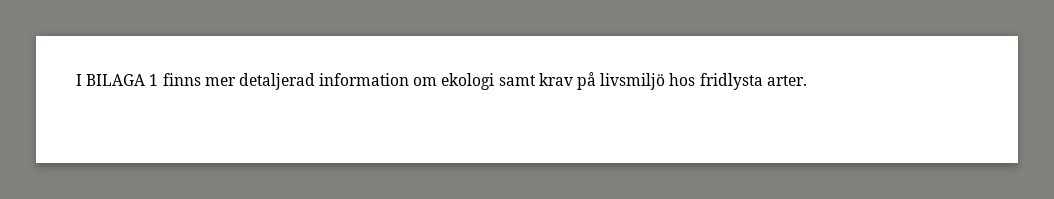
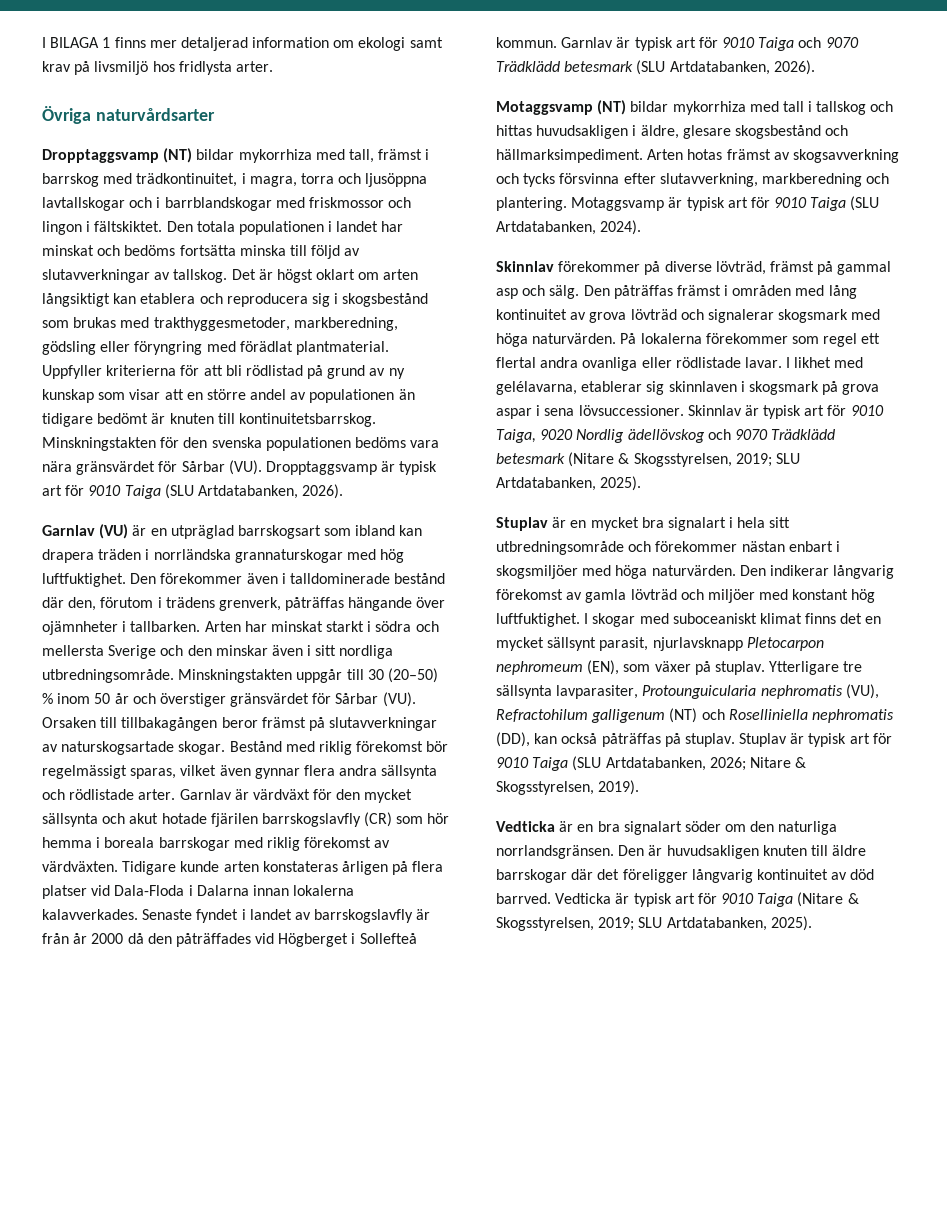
+ Övriga naturvårdsarter
+ Dropptaggsvamp (NT) bildar mykorrhiza med tall, främst i barrskog med trädkontinuitet, i magra, torra och ljusöppna lavtallskogar och i barrblandskogar med friskmossor och lingon i fältskiktet. Den totala populationen i landet har minskat och bedöms fortsätta minska till följd av slutavverkningar av tallskog. Det är högst oklart om arten långsiktigt kan etablera och reproducera sig i skogsbestånd som brukas med trakthyggesmetoder, markberedning, gödsling eller föryngring med förädlat plantmaterial. Uppfyller kriterierna för att bli rödlistad på grund av ny kunskap som visar att en större andel av populationen än tidigare bedömt är knuten till kontinuitetsbarrskog. Minskningstakten för den svenska populationen bedöms vara nära gränsvärdet för Sårbar (VU). Dropptaggsvamp är typisk art för 9010 Taiga (SLU Artdatabanken, 2026).
+ Garnlav (VU) är en utpräglad barrskogsart som ibland kan drapera träden i norrländska grannaturskogar med hög luftfuktighet. Den förekommer även i talldominerade bestånd där den, förutom i trädens grenverk, påträffas hängande över ojämnheter i tallbarken. Arten har minskat starkt i södra och mellersta Sverige och den minskar även i sitt nordliga utbredningsområde. Minskningstakten uppgår till 30 (20–50) % inom 50 år och överstiger gränsvärdet för Sårbar (VU). Orsaken till tillbakagången beror främst på slutavverkningar av naturskogsartade skogar. Bestånd med riklig förekomst bör regelmässigt sparas, vilket även gynnar flera andra sällsynta och rödlistade arter. Garnlav är värdväxt för den mycket sällsynta och akut hotade fjärilen barrskogslavfly (CR) som hör hemma i boreala barrskogar med riklig förekomst av värdväxten. Tidigare kunde arten konstateras årligen på flera platser vid Dala-Floda i Dalarna innan lokalerna kalavverkades. Senaste fyndet i landet av barrskogslavfly är från år 2000 då den påträffades vid Högberget i Sollefteå kommun. Garnlav är typisk art för 9010 Taiga och 9070 Trädklädd betesmark (SLU Artdatabanken, 2026).
+ Motaggsvamp (NT) bildar mykorrhiza med tall i tallskog och hittas huvudsakligen i äldre, glesare skogsbestånd och hällmarksimpediment. Arten hotas främst av skogsavverkning och tycks försvinna efter slutavverkning, markberedning och plantering. Motaggsvamp är typisk art för 9010 Taiga (SLU Artdatabanken, 2024).
+ Skinnlav förekommer på diverse lövträd, främst på gammal asp och sälg. Den påträffas främst i områden med lång kontinuitet av grova lövträd och signalerar skogsmark med höga naturvärden. På lokalerna förekommer som regel ett flertal andra ovanliga eller rödlistade lavar. I likhet med gelélavarna, etablerar sig skinnlaven i skogsmark på grova aspar i sena lövsuccessioner. Skinnlav är typisk art för 9010 Taiga, 9020 Nordlig ädellövskog och 9070 Trädklädd betesmark (Nitare & Skogsstyrelsen, 2019; SLU Artdatabanken, 2025).
+ Stuplav är en mycket bra signalart i hela sitt utbredningsområde och förekommer nästan enbart i skogsmiljöer med höga naturvärden. Den indikerar långvarig förekomst av gamla lövträd och miljöer med konstant hög luftfuktighet. I skogar med suboceaniskt klimat finns det en mycket sällsynt parasit, njurlavsknapp Pletocarpon nephromeum (EN), som växer på stuplav. Ytterligare tre sällsynta lavparasiter, Protounguicularia nephromatis (VU), Refractohilum galligenum (NT) och Roselliniella nephromatis (DD), kan också påträffas på stuplav. Stuplav är typisk art för 9010 Taiga (SLU Artdatabanken, 2026; Nitare & Skogsstyrelsen, 2019).
+ Vedticka är en bra signalart söder om den naturliga norrlandsgränsen. Den är huvudsakligen knuten till äldre barrskogar där det föreligger långvarig kontinuitet av död barrved. Vedticka är typisk art för 9010 Taiga (Nitare & Skogsstyrelsen, 2019; SLU Artdatabanken, 2025).

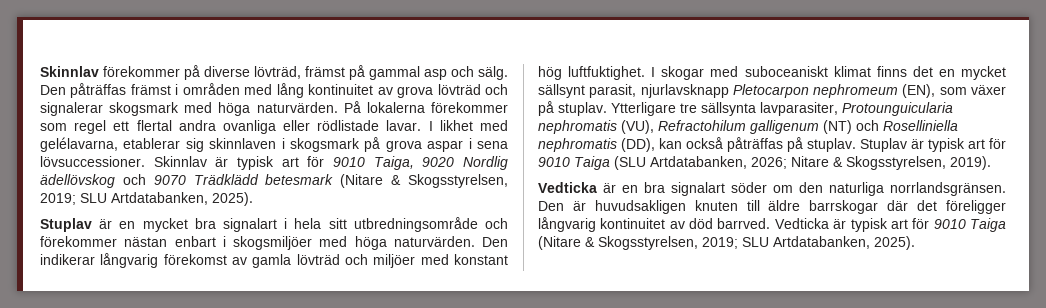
- I BILAGA 1 finns mer detaljerad information om ekologi samt krav på livsmiljö hos fridlysta arter.
- Övriga naturvårdsarter
- Dropptaggsvamp (NT) bildar mykorrhiza med tall, främst i barrskog med trädkontinuitet, i magra, torra och ljusöppna lavtallskogar och i barrblandskogar med friskmossor och lingon i fältskiktet. Den totala populationen i landet har minskat och bedöms fortsätta minska till följd av slutavverkningar av tallskog. Det är högst oklart om arten långsiktigt kan etablera och reproducera sig i skogsbestånd som brukas med trakthyggesmetoder, markberedning, gödsling eller föryngring med förädlat plantmaterial. Uppfyller kriterierna för att bli rödlistad på grund av ny kunskap som visar att en större andel av populationen än tidigare bedömt är knuten till kontinuitetsbarrskog. Minskningstakten för den svenska populationen bedöms vara nära gränsvärdet för Sårbar (VU). Dropptaggsvamp är typisk art för 9010 Taiga (SLU Artdatabanken, 2026).
- Garnlav (VU) är en utpräglad barrskogsart som ibland kan drapera träden i norrländska grannaturskogar med hög luftfuktighet. Den förekommer även i talldominerade bestånd där den, förutom i trädens grenverk, påträffas hängande över ojämnheter i tallbarken. Arten har minskat starkt i södra och mellersta Sverige och den minskar även i sitt nordliga utbredningsområde. Minskningstakten uppgår till 30 (20–50) % inom 50 år och överstiger gränsvärdet för Sårbar (VU). Orsaken till tillbakagången beror främst på slutavverkningar av naturskogsartade skogar. Bestånd med riklig förekomst bör regelmässigt sparas, vilket även gynnar flera andra sällsynta och rödlistade arter. Garnlav är värdväxt för den mycket sällsynta och akut hotade fjärilen barrskogslavfly (CR) som hör hemma i boreala barrskogar med riklig förekomst av värdväxten. Tidigare kunde arten konstateras årligen på flera platser vid Dala-Floda i Dalarna innan lokalerna kalavverkades. Senaste fyndet i landet av barrskogslavfly är från år 2000 då den påträffades vid Högberget i Sollefteå kommun. Garnlav är typisk art för 9010 Taiga och 9070 Trädklädd betesmark (SLU Artdatabanken, 2026).
- Motaggsvamp (NT) bildar mykorrhiza med tall i tallskog och hittas huvudsakligen i äldre, glesare skogsbestånd och hällmarksimpediment. Arten hotas främst av skogsavverkning och tycks försvinna efter slutavverkning, markberedning och plantering. Motaggsvamp är typisk art för 9010 Taiga (SLU Artdatabanken, 2024).

